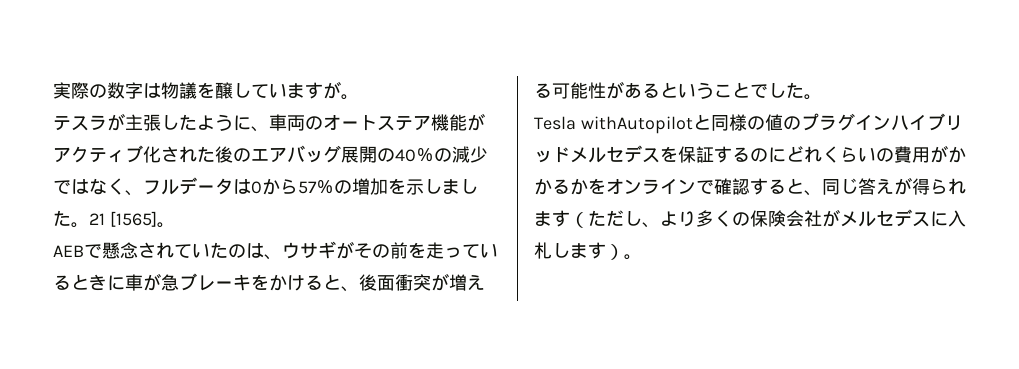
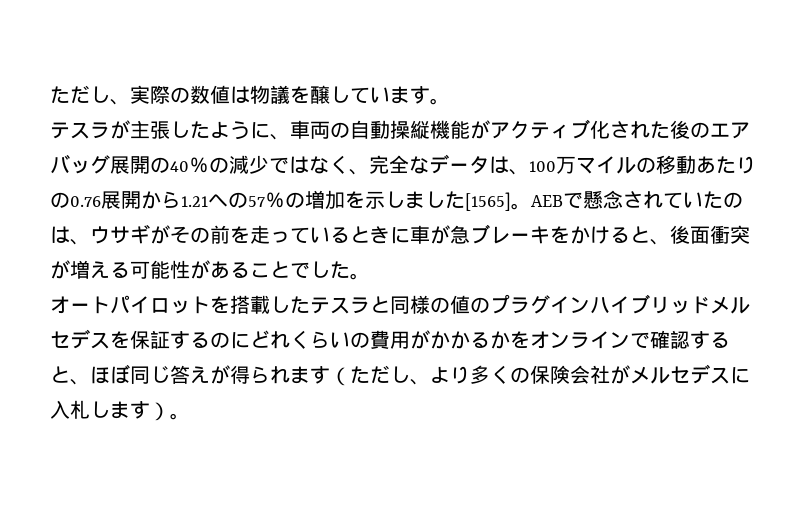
- 実際の数字は物議を醸していますが。
+ ただし、実際の数値は物議を醸しています。
- テスラが主張したように、車両のオートステア機能がアクティブ化された後のエアバッグ展開の40％の減少ではなく、フルデータは0から57％の増加を示しました。21 [1565]。
- AEBで懸念されていたのは、ウサギがその前を走っているときに車が急ブレーキをかけると、後面衝突が増える可能性があるということでした。
+ テスラが主張したように、車両の自動操縦機能がアクティブ化された後のエアバッグ展開の40％の減少ではなく、完全なデータは、100万マイルの移動あたりの0.76展開から1.21への57％の増加を示しました[1565]。AEBで懸念されていたのは、ウサギがその前を走っているときに車が急ブレーキをかけると、後面衝突が増える可能性があることでした。
- Tesla withAutopilotと同様の値のプラグインハイブリッドメルセデスを保証するのにどれくらいの費用がかかるかをオンラインで確認すると、同じ答えが得られます（ただし、より多くの保険会社がメルセデスに入札します）。
+ オートパイロットを搭載したテスラと同様の値のプラグインハイブリッドメルセデスを保証するのにどれくらいの費用がかかるかをオンラインで確認すると、ほぼ同じ答えが得られます（ただし、より多くの保険会社がメルセデスに入札します）。

